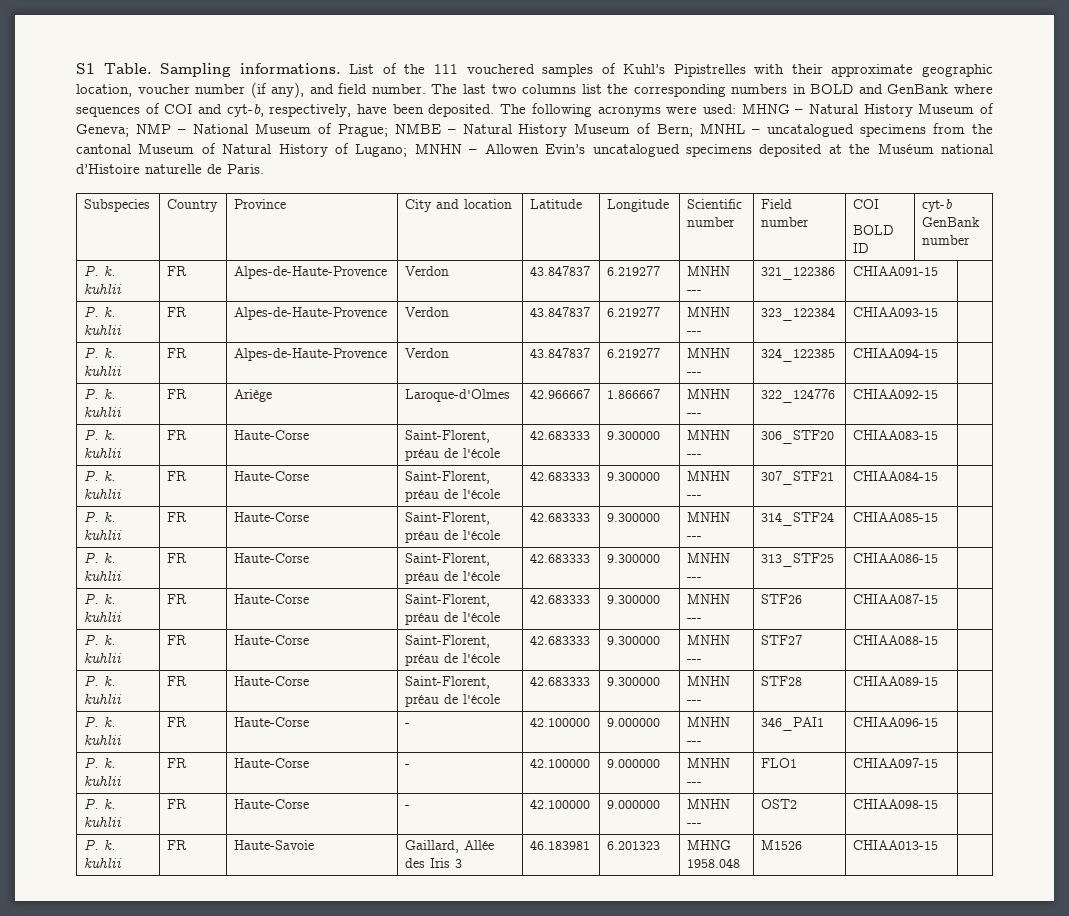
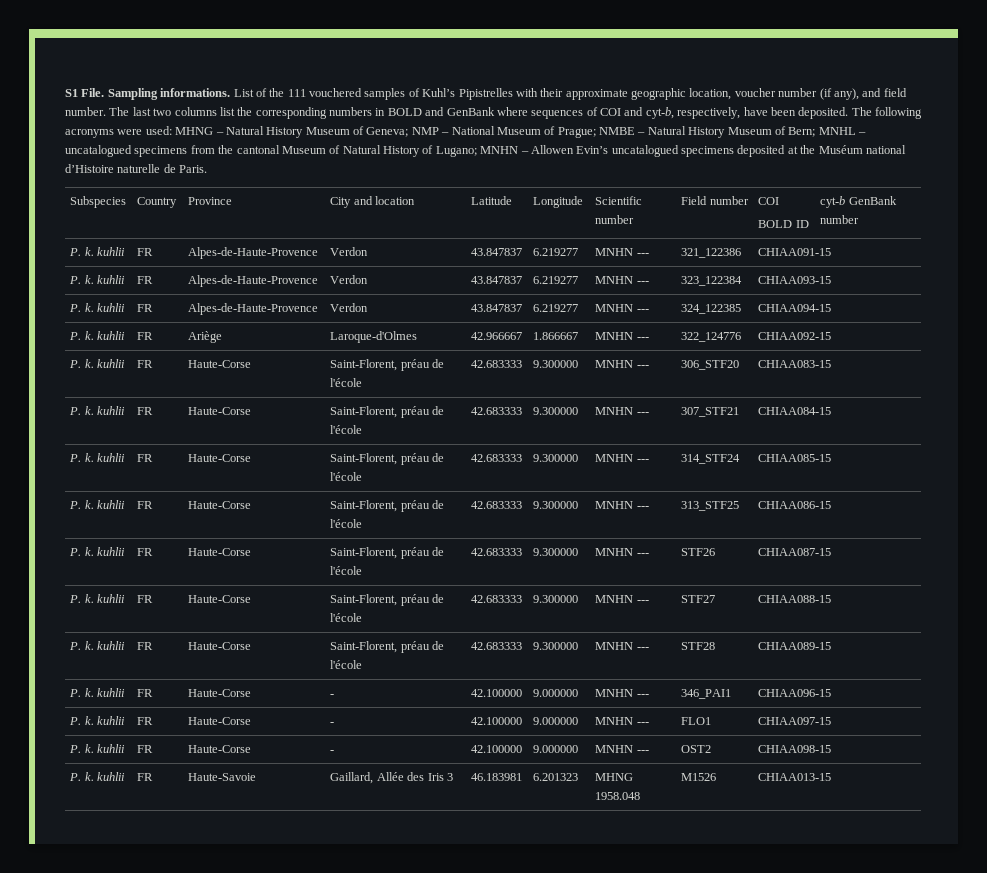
- S1 Table.
+ S1 File.

